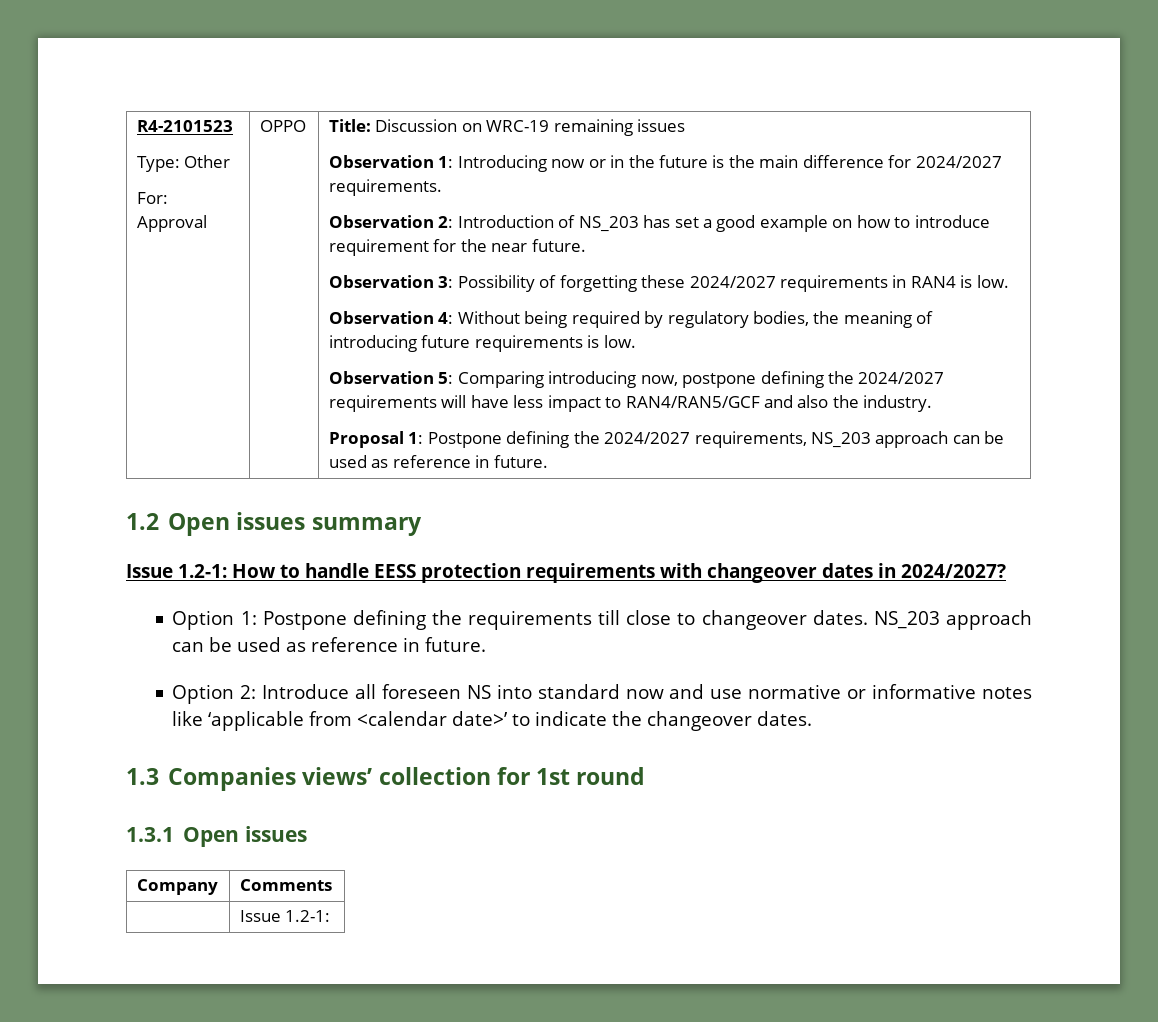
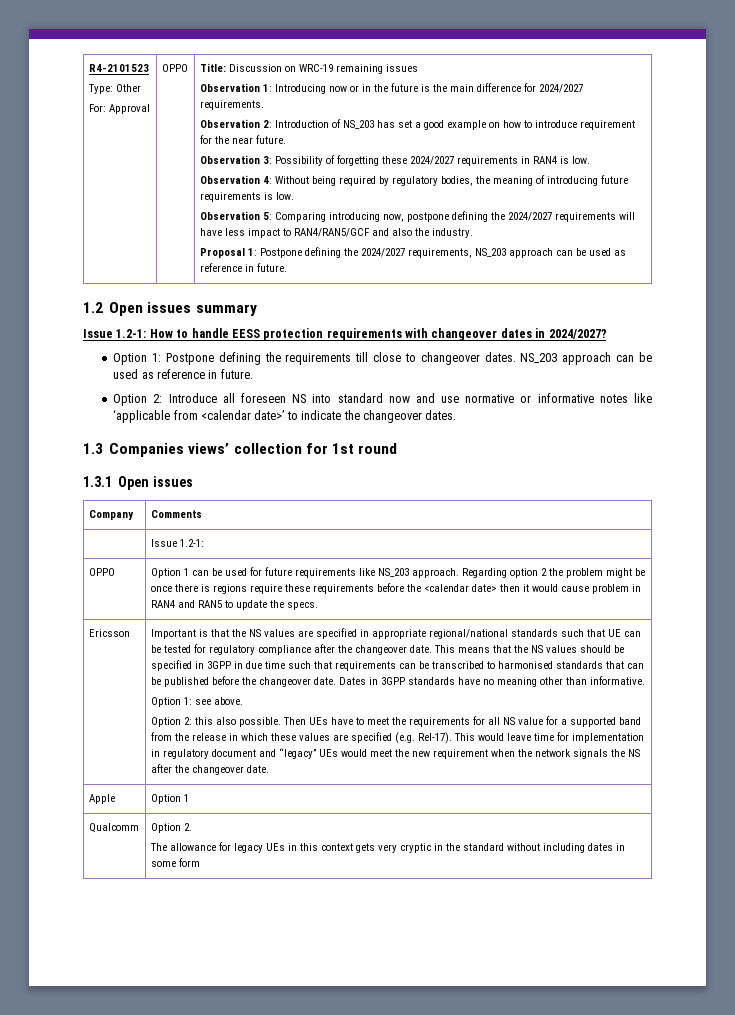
+ OPPO | Option 1 can be used for future requirements like NS_203 approach. Regarding option 2 the problem might be once there is regions require these requirements before the <calendar date> then it would cause problem in RAN4 and RAN5 to update the specs.
+ Ericsson | Important is that the NS values are specified in appropriate regional/national standards such that UE can be tested for regulatory compliance after the changeover date. This means that the NS values should be specified in 3GPP in due time such that requirements can be transcribed to harmonised standards that can be published before the changeover date. Dates in 3GPP standards have no meaning other than informative.
+ Option 1: see above.
+ Option 2: this also possible. Then UEs have to meet the requirements for all NS value for a supported band from the release in which these values are specified (e.g. Rel-17). This would leave time for implementation in regulatory document and “legacy” UEs would meet the new requirement when the network signals the NS after the changeover date.
+ Apple | Option 1
+ Qualcomm | Option 2.
+ The allowance for legacy UEs in this context gets very cryptic in the standard without including dates in some form

